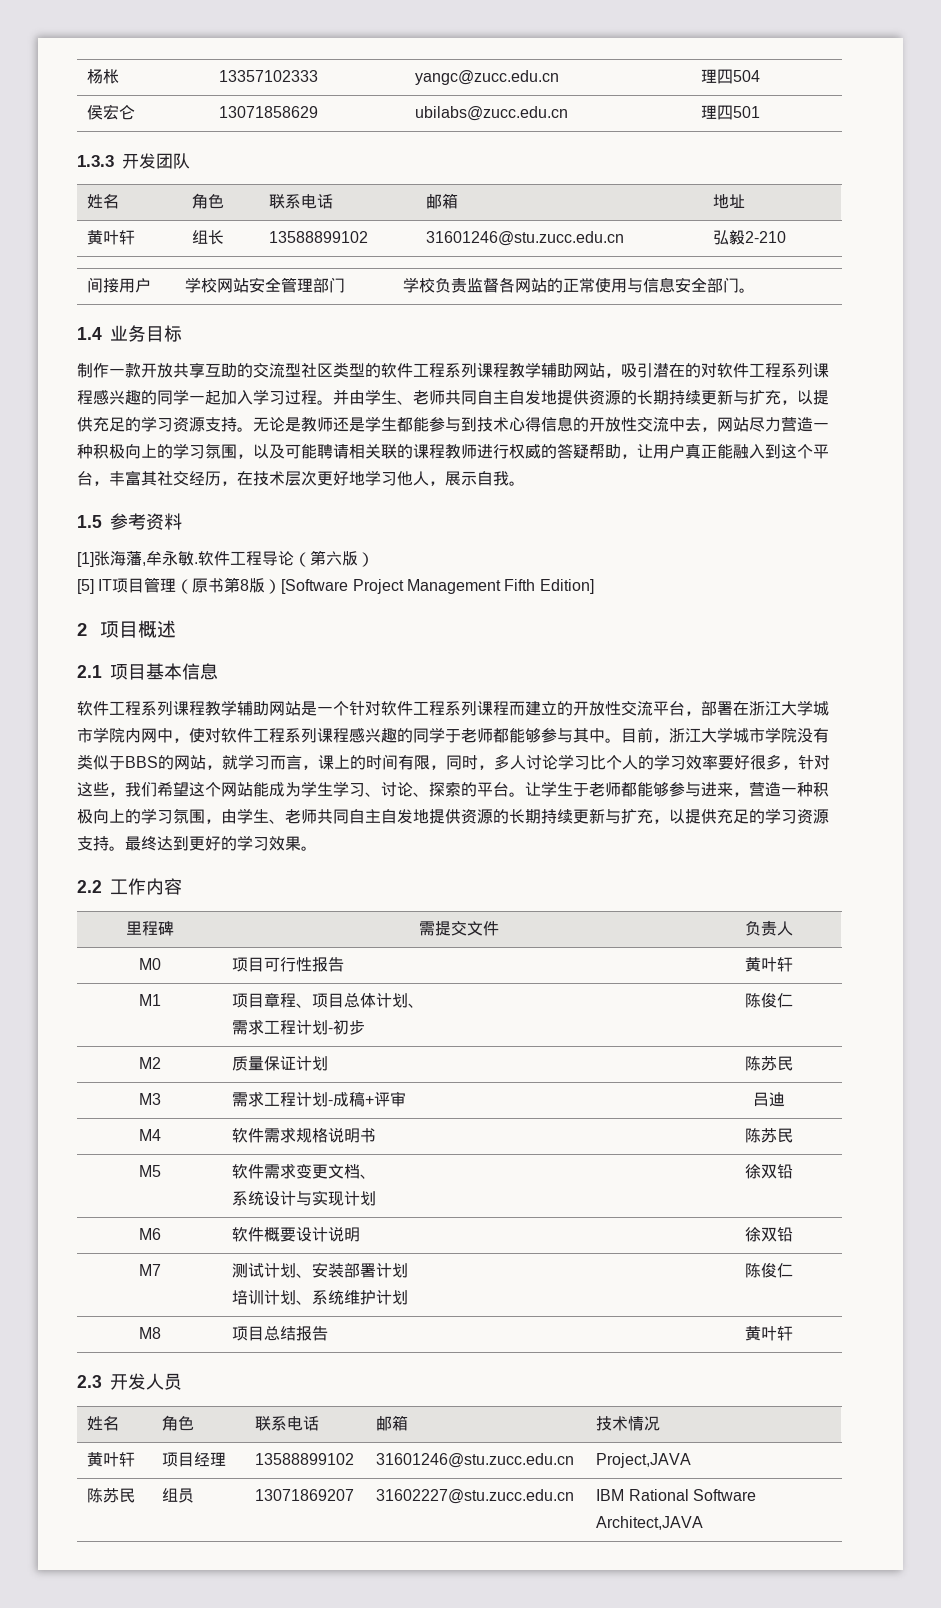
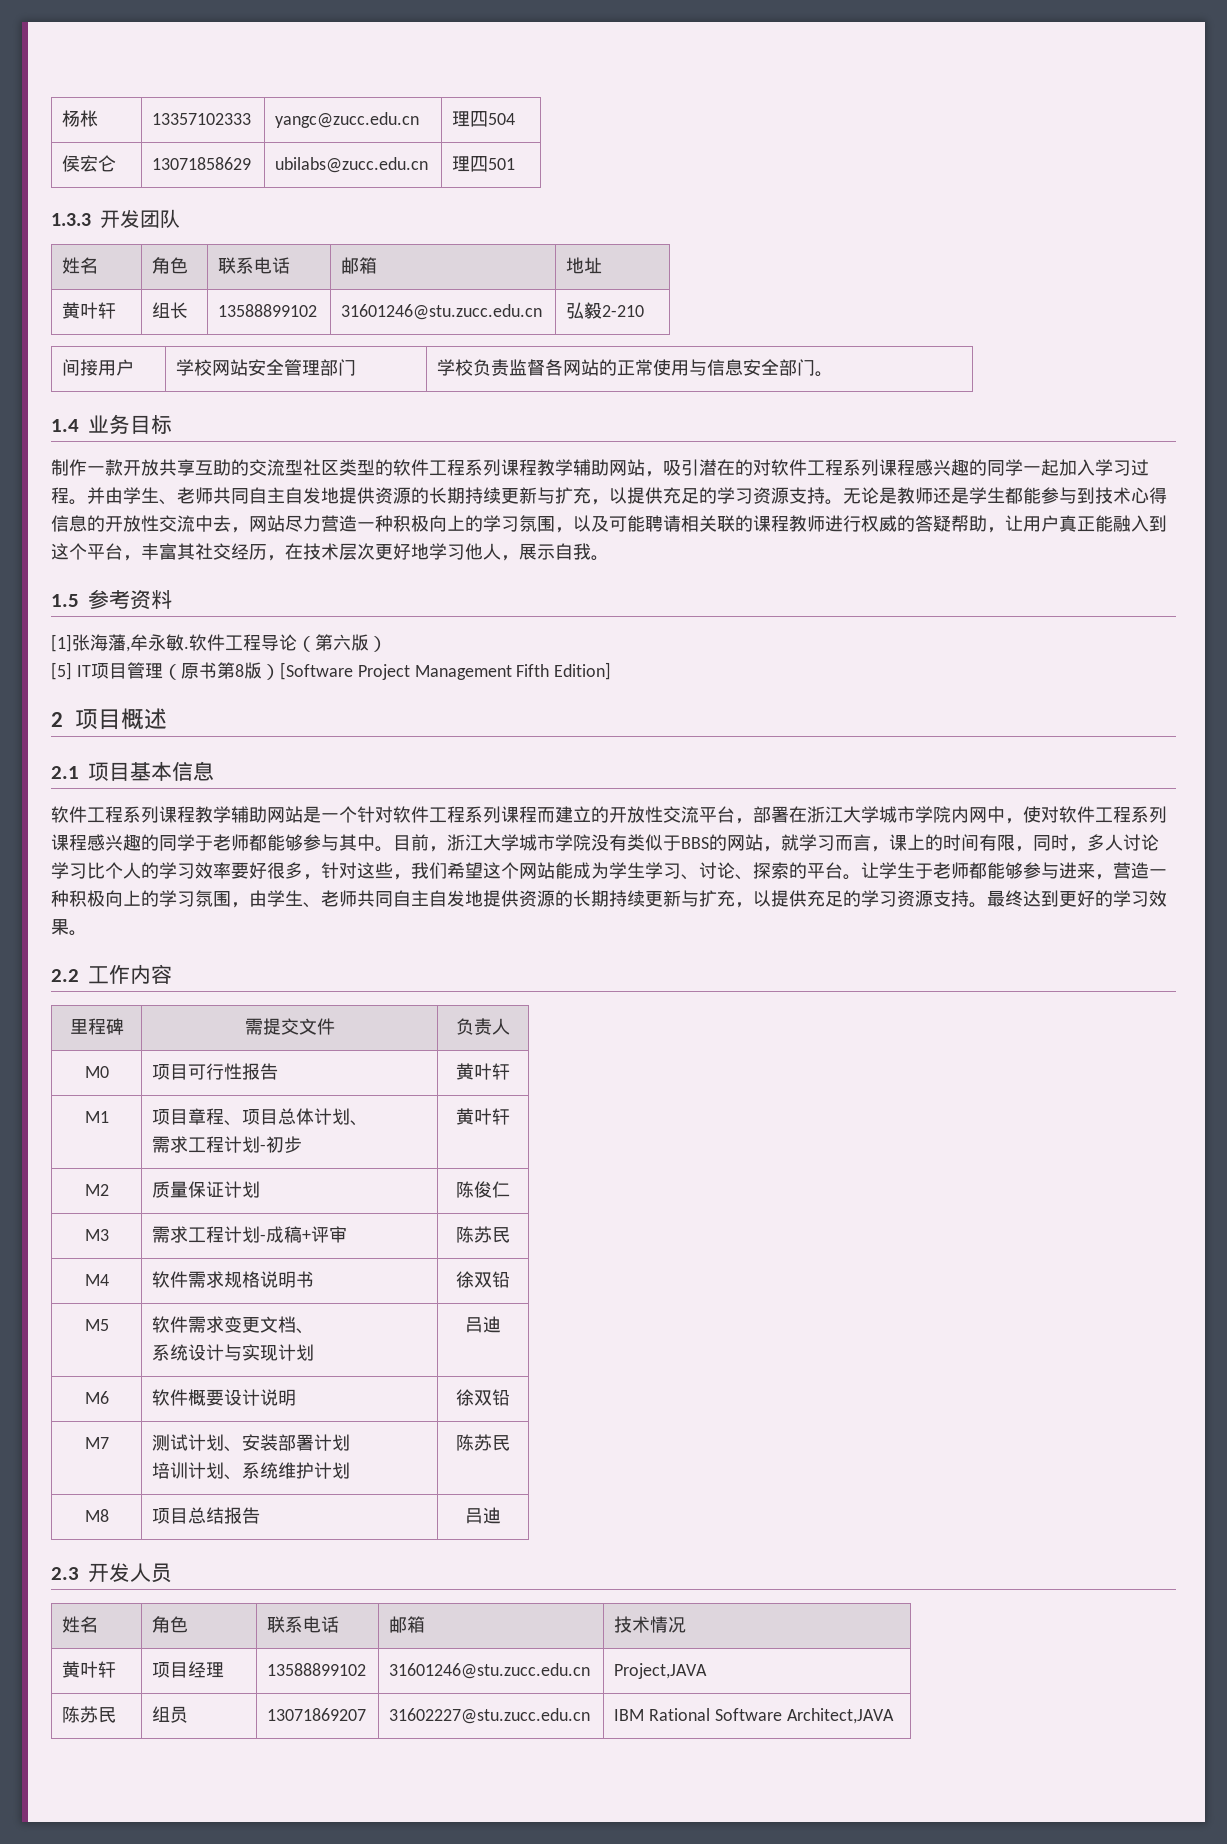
  M1 | 项目章程、项目总体计划、
- 需求工程计划-初步 | 陈俊仁
+ 需求工程计划-初步 | 黄叶轩
- M2 | 质量保证计划 | 陈苏民
+ M2 | 质量保证计划 | 陈俊仁
- M3 | 需求工程计划-成稿+评审 | 吕迪
+ M3 | 需求工程计划-成稿+评审 | 陈苏民
- M4 | 软件需求规格说明书 | 陈苏民
+ M4 | 软件需求规格说明书 | 徐双铅
  M5 | 软件需求变更文档、
- 系统设计与实现计划 | 徐双铅
+ 系统设计与实现计划 | 吕迪
  M7 | 测试计划、安装部署计划
- 培训计划、系统维护计划 | 陈俊仁
+ 培训计划、系统维护计划 | 陈苏民
- M8 | 项目总结报告 | 黄叶轩
+ M8 | 项目总结报告 | 吕迪

